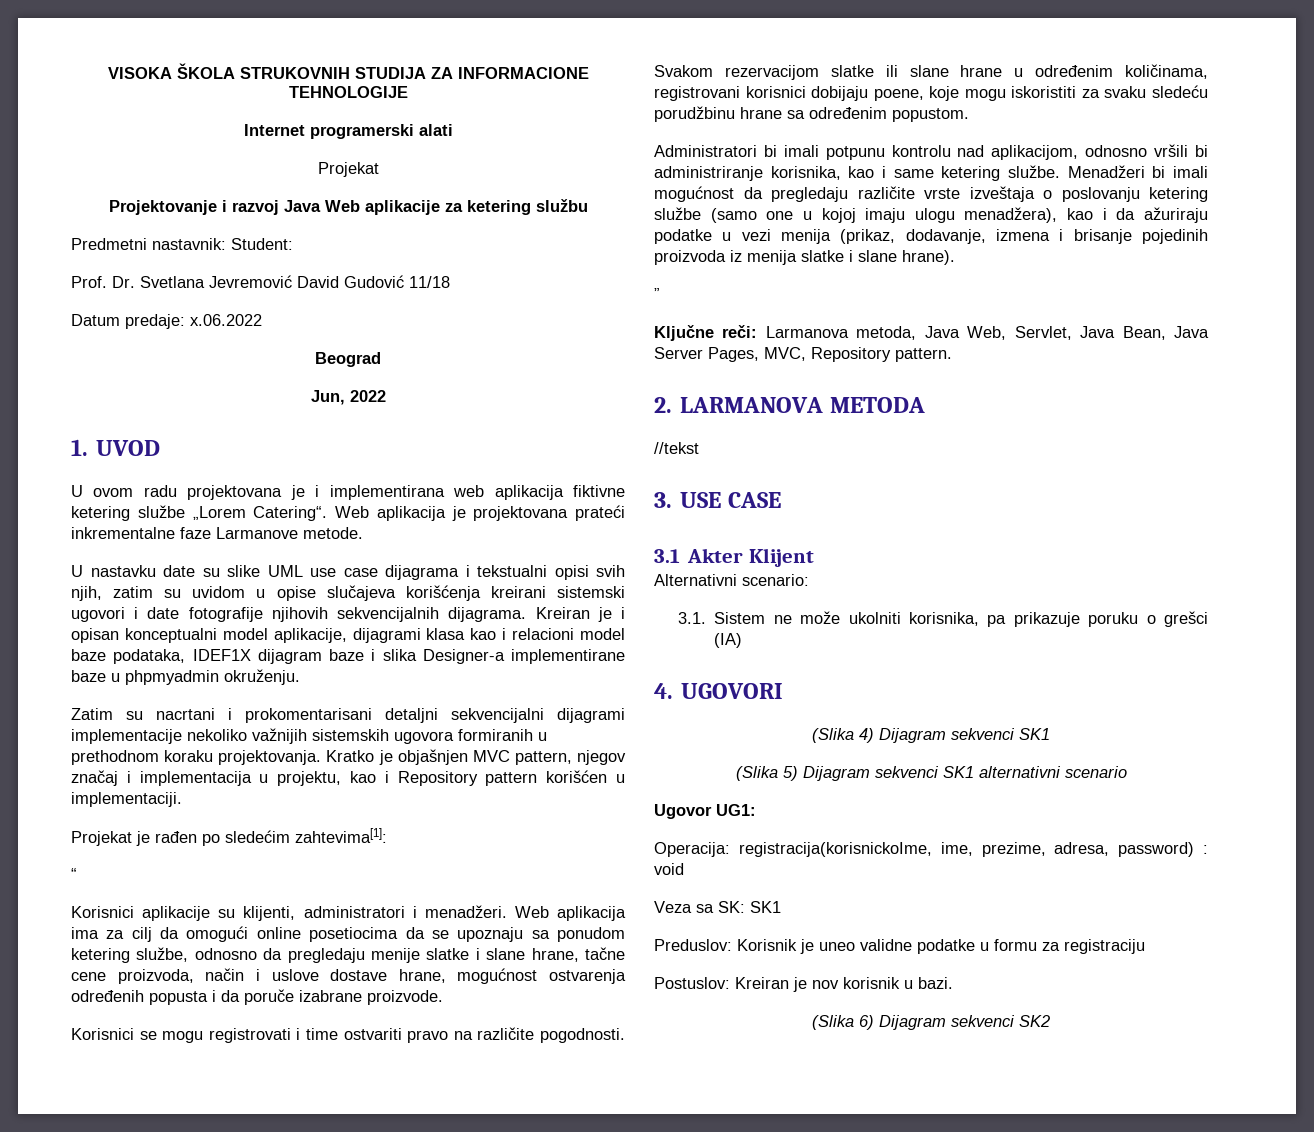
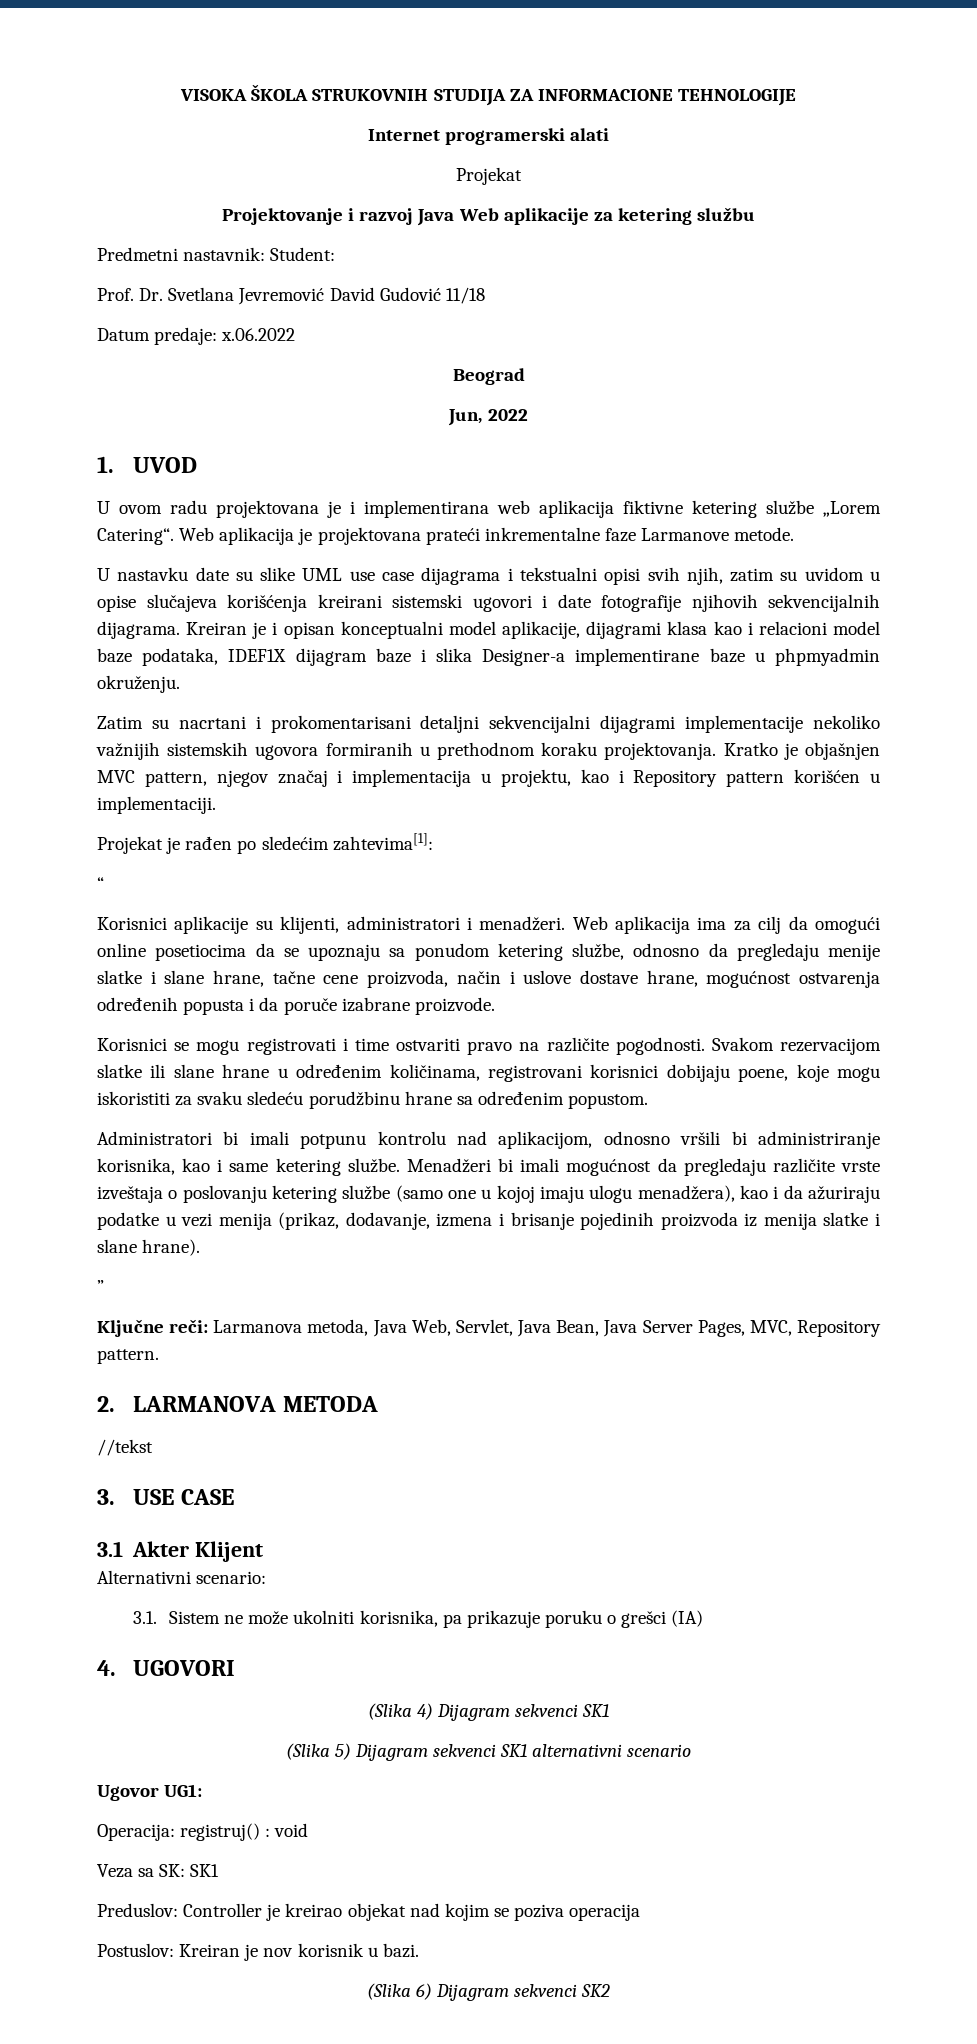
- Operacija: registracija(korisnickoIme, ime, prezime, adresa, password) : void
+ Operacija: registruj() : void
- Preduslov: Korisnik je uneo validne podatke u formu za registraciju
+ Preduslov: Controller je kreirao objekat nad kojim se poziva operacija

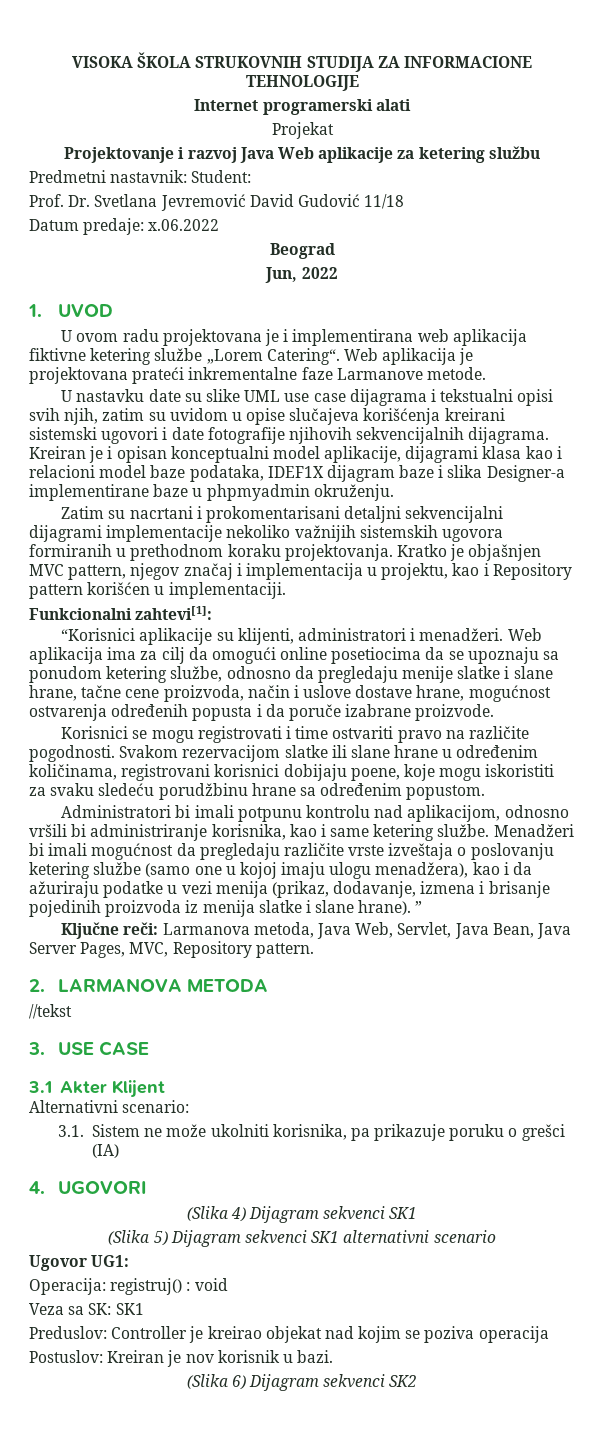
- Projekat je rađen po sledećim zahtevima[1]:
- “
- Korisnici aplikacije su klijenti, administratori i menadžeri.
+ Funkcionalni zahtevi[1]:
+ “Korisnici aplikacije su klijenti, administratori i menadžeri.
- Menadžeri bi imali mogućnost da pregledaju različite vrste izveštaja o poslovanju ketering službe (samo one u kojoj imaju ulogu menadžera), kao i da ažuriraju podatke u vezi menija (prikaz, dodavanje, izmena i brisanje pojedinih proizvoda iz menija slatke i slane hrane).
- ”
+ Menadžeri bi imali mogućnost da pregledaju različite vrste izveštaja o poslovanju ketering službe (samo one u kojoj imaju ulogu menadžera), kao i da ažuriraju podatke u vezi menija (prikaz, dodavanje, izmena i brisanje pojedinih proizvoda iz menija slatke i slane hrane). ”

